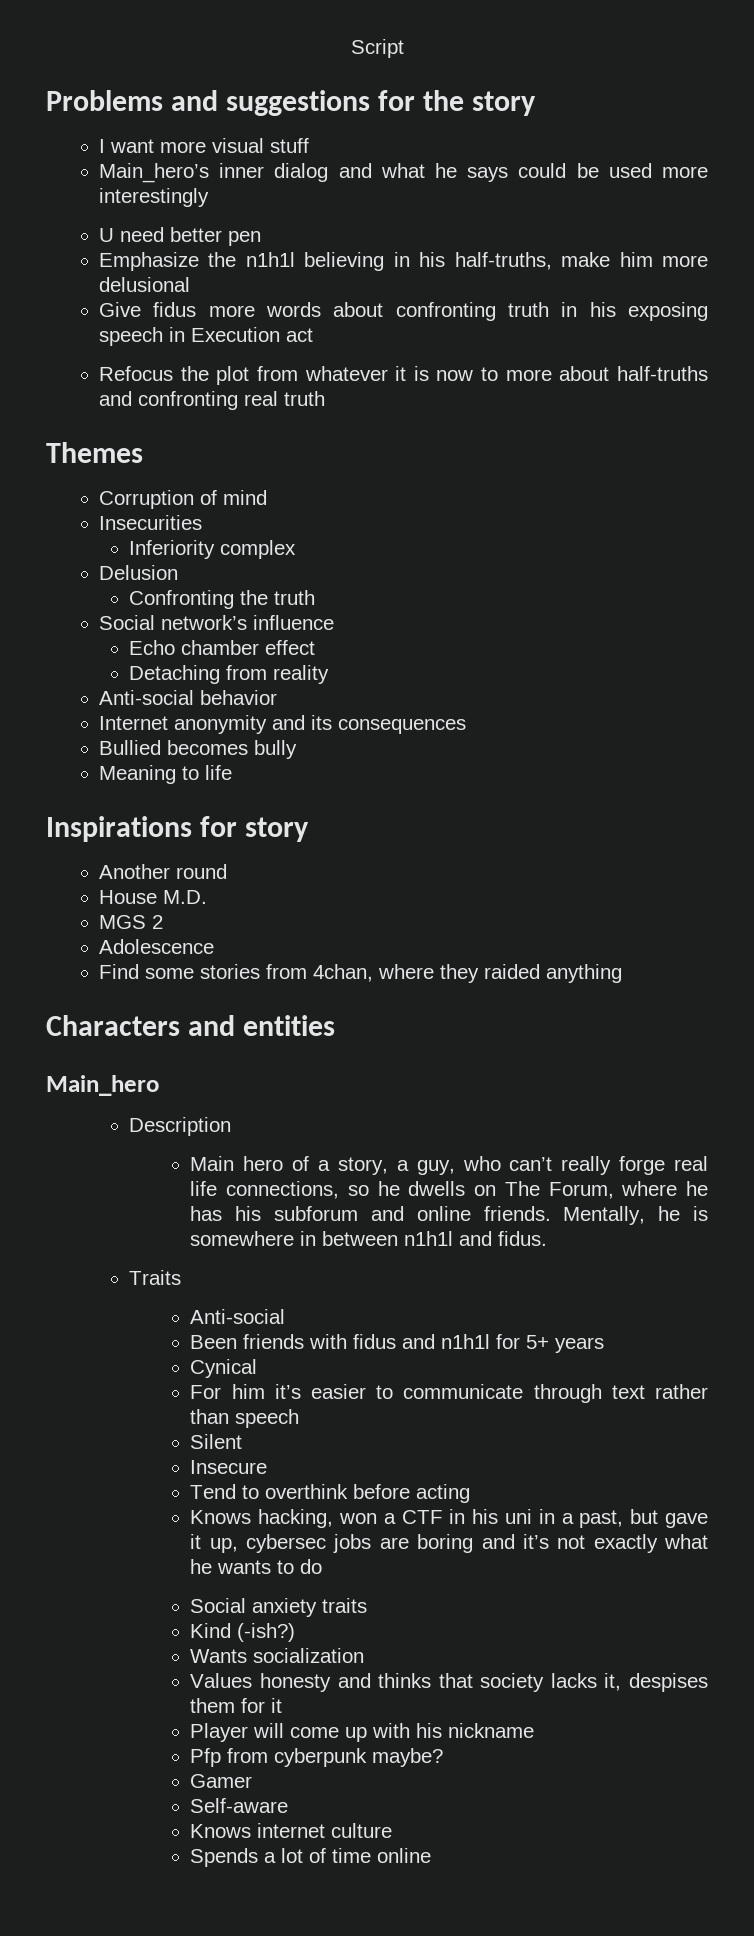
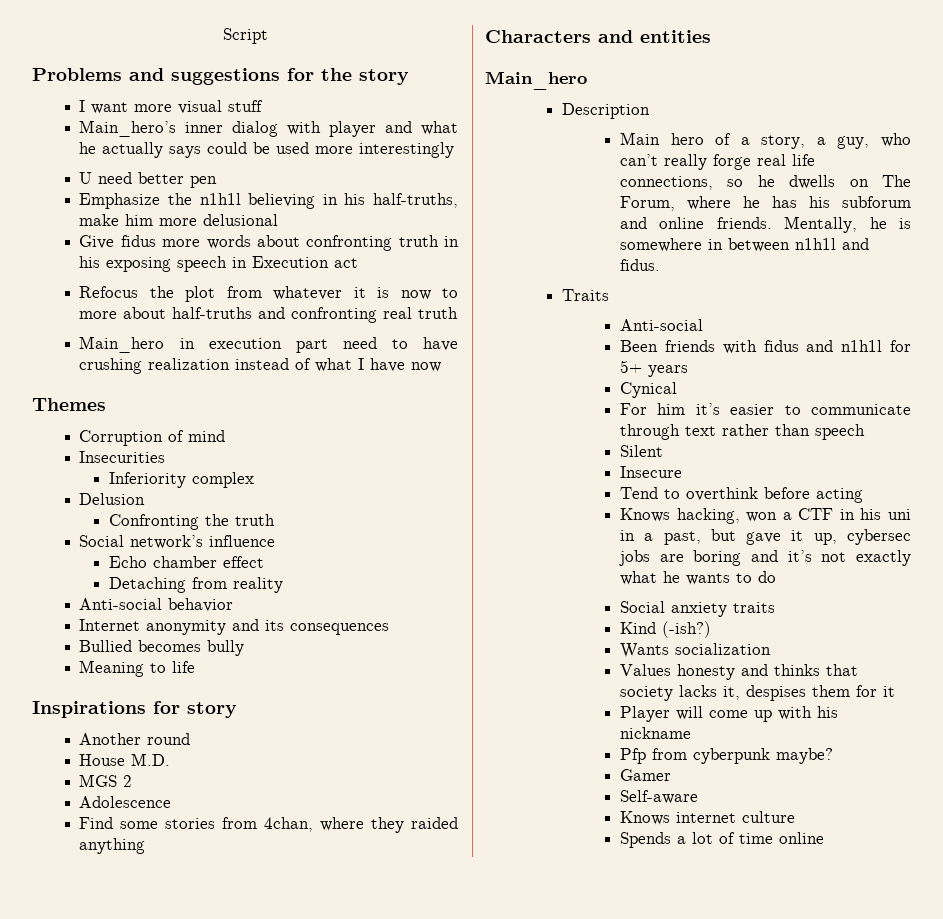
- Main_hero’s inner dialog and what he says could be used more interestingly
+ Main_hero’s inner dialog with player and what he actually says could be used more interestingly
+ Main_hero in execution part need to have crushing realization instead of what I have now

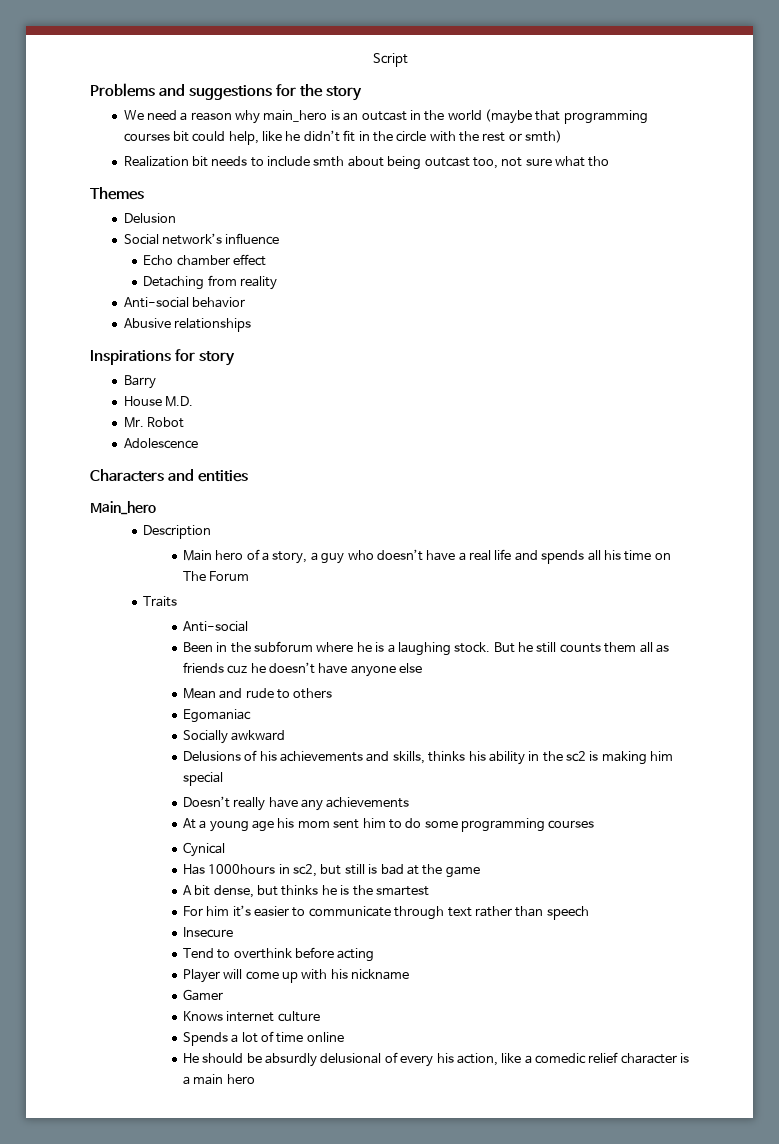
- I want more visual stuff
- Main_hero’s inner dialog with player and what he actually says could be used more interestingly
- U need better pen
- Emphasize the n1h1l believing in his half-truths, make him more delusional
- Give fidus more words about confronting truth in his exposing speech in Execution act
- Refocus the plot from whatever it is now to more about half-truths and confronting real truth
- Main_hero in execution part need to have crushing realization instead of what I have now
+ We need a reason why main_hero is an outcast in the world (maybe that programming courses bit could help, like he didn’t fit in the circle with the rest or smth)
+ Realization bit needs to include smth about being outcast too, not sure what tho
  Themes
- Corruption of mind
- Insecurities
- Inferiority complex
  Delusion
- Confronting the truth
- Internet anonymity and its consequences
- Bullied becomes bully
- Meaning to life
+ Abusive relationships
- Another round
+ Barry
- MGS 2
+ Mr. Robot
- Find some stories from 4chan, where they raided anything
- Main hero of a story, a guy, who can’t really forge real life connections, so he dwells on The Forum, where he has his subforum and online friends. Mentally, he is somewhere in between n1h1l and fidus.
+ Main hero of a story, a guy who doesn’t have a real life and spends all his time on The Forum
  Traits
  Anti-social
- Been friends with fidus and n1h1l for 5+ years
+ Been in the subforum where he is a laughing stock. But he still counts them all as friends cuz he doesn’t have anyone else
+ Mean and rude to others
+ Egomaniac
+ Socially awkward
+ Delusions of his achievements and skills, thinks his ability in the sc2 is making him special
+ Doesn’t really have any achievements
+ At a young age his mom sent him to do some programming courses
  Cynical
+ Has 1000hours in sc2, but still is bad at the game
+ A bit dense, but thinks he is the smartest
- Silent
- Knows hacking, won a CTF in his uni in a past, but gave it up, cybersec jobs are boring and it’s not exactly what he wants to do
- Social anxiety traits
- Kind (-ish?)
- Wants socialization
- Values honesty and thinks that society lacks it, despises them for it
- Pfp from cyberpunk maybe?
- Self-aware
+ He should be absurdly delusional of every his action, like a comedic relief character is a main hero

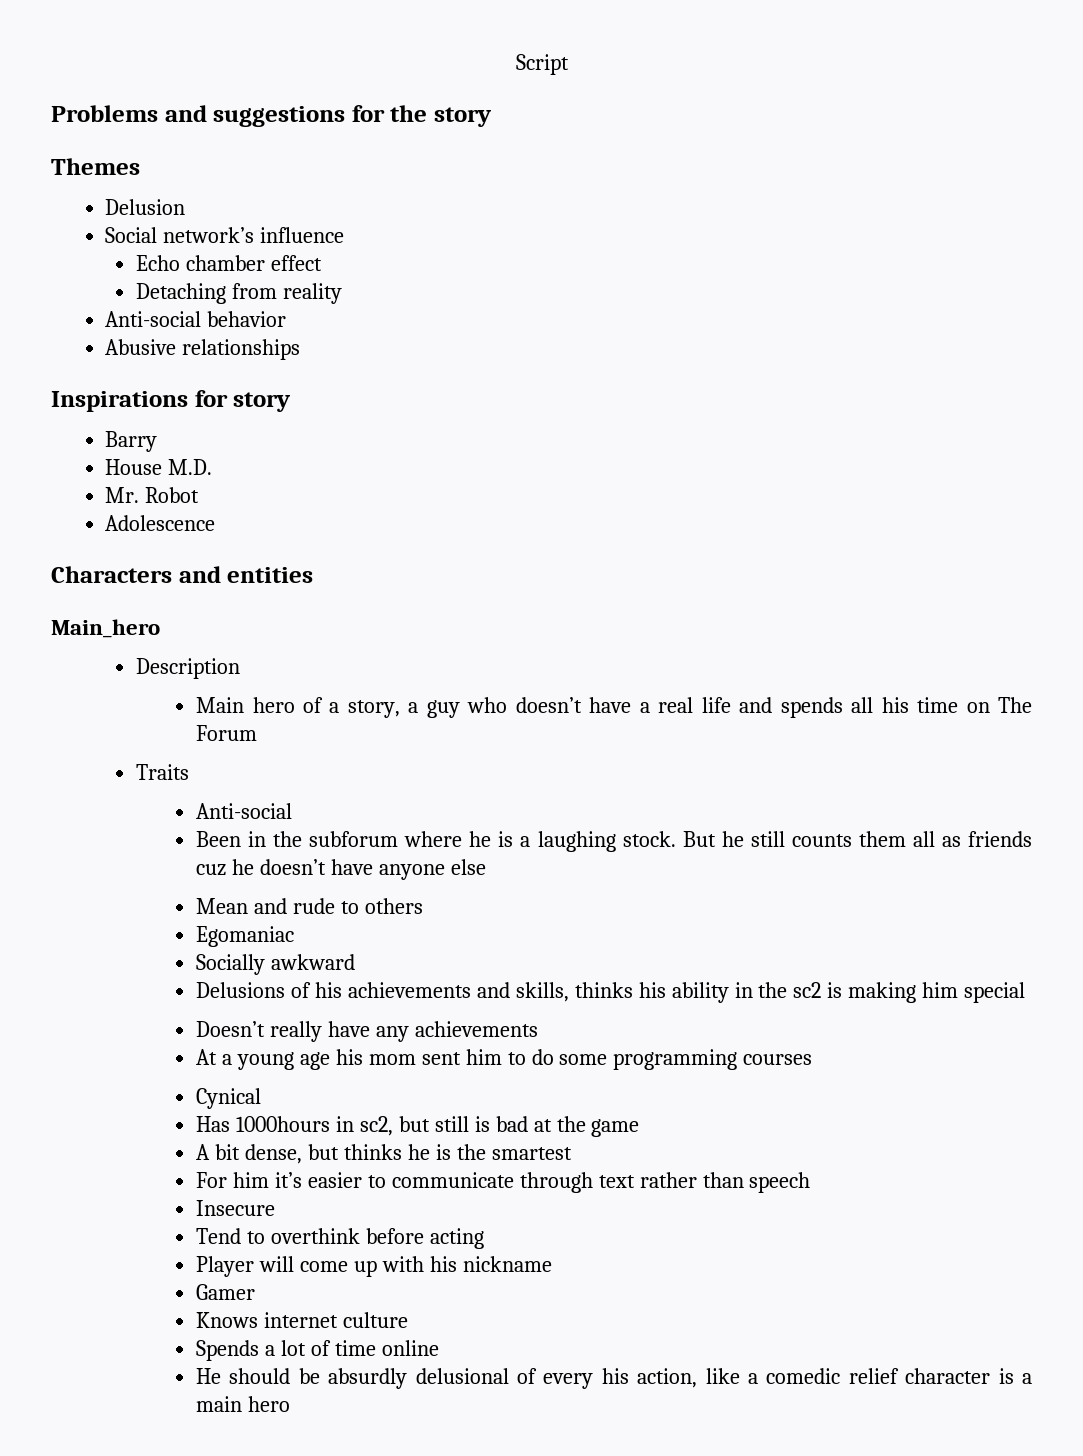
- We need a reason why main_hero is an outcast in the world (maybe that programming courses bit could help, like he didn’t fit in the circle with the rest or smth)
- Realization bit needs to include smth about being outcast too, not sure what tho

